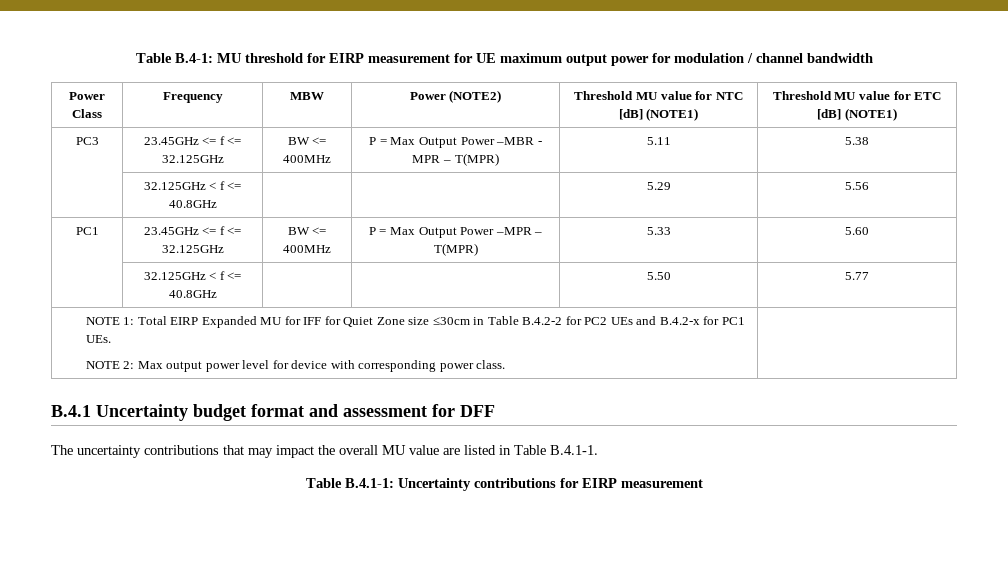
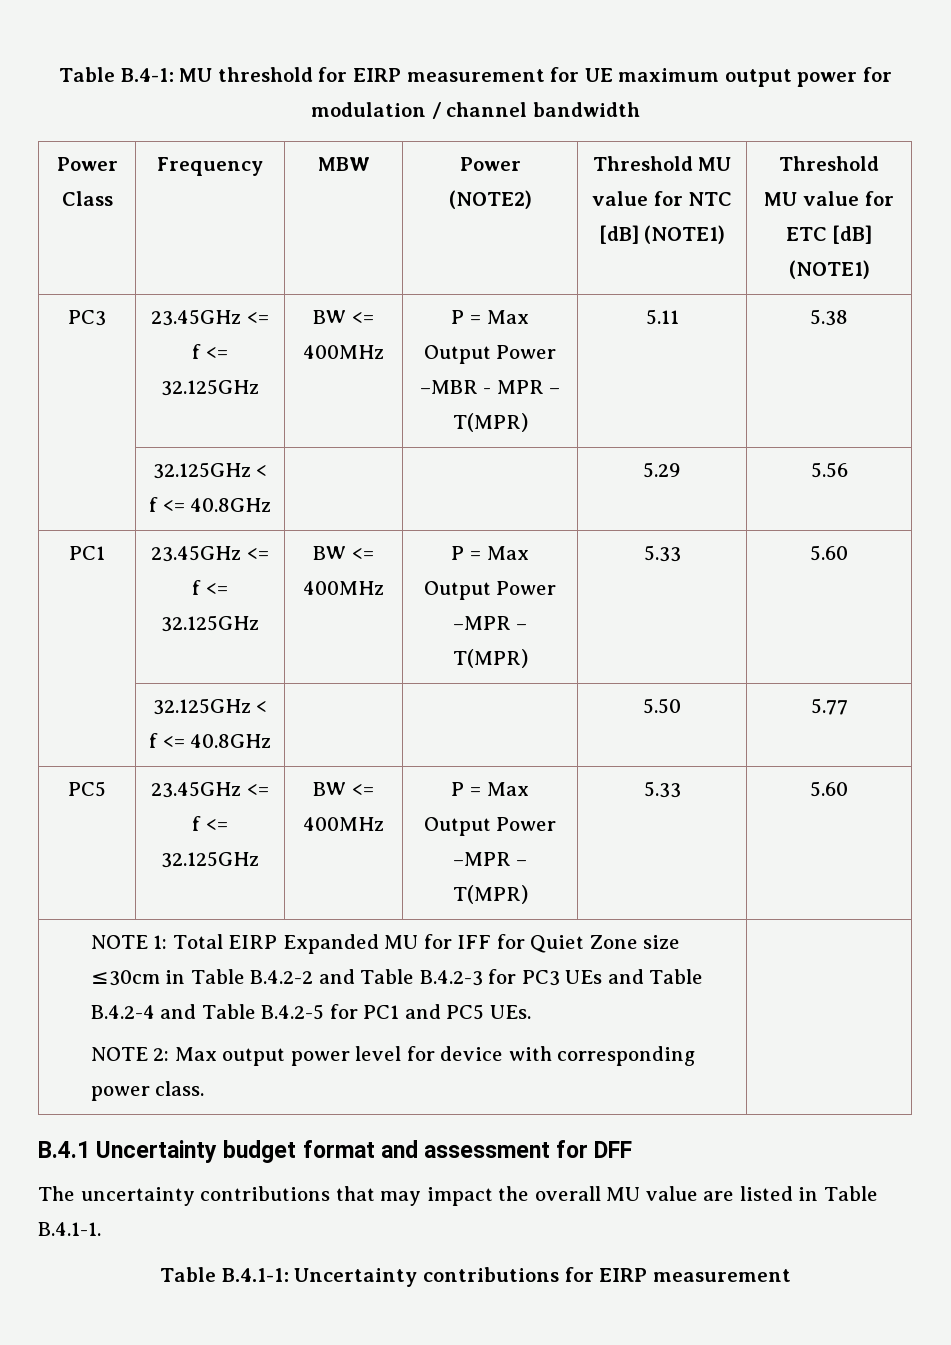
+ PC5 | 23.45GHz <= f <= 32.125GHz | BW <= 400MHz | P = Max Output Power –MPR – T(MPR) | 5.33 | 5.60
- NOTE 1: Total EIRP Expanded MU for IFF for Quiet Zone size ≤30cm in Table B.4.2-2 for PC2 UEs and B.4.2-x for PC1 UEs.
+ NOTE 1: Total EIRP Expanded MU for IFF for Quiet Zone size ≤30cm in Table B.4.2-2 and Table B.4.2-3 for PC3 UEs and Table B.4.2-4 and Table B.4.2-5 for PC1 and PC5 UEs.

